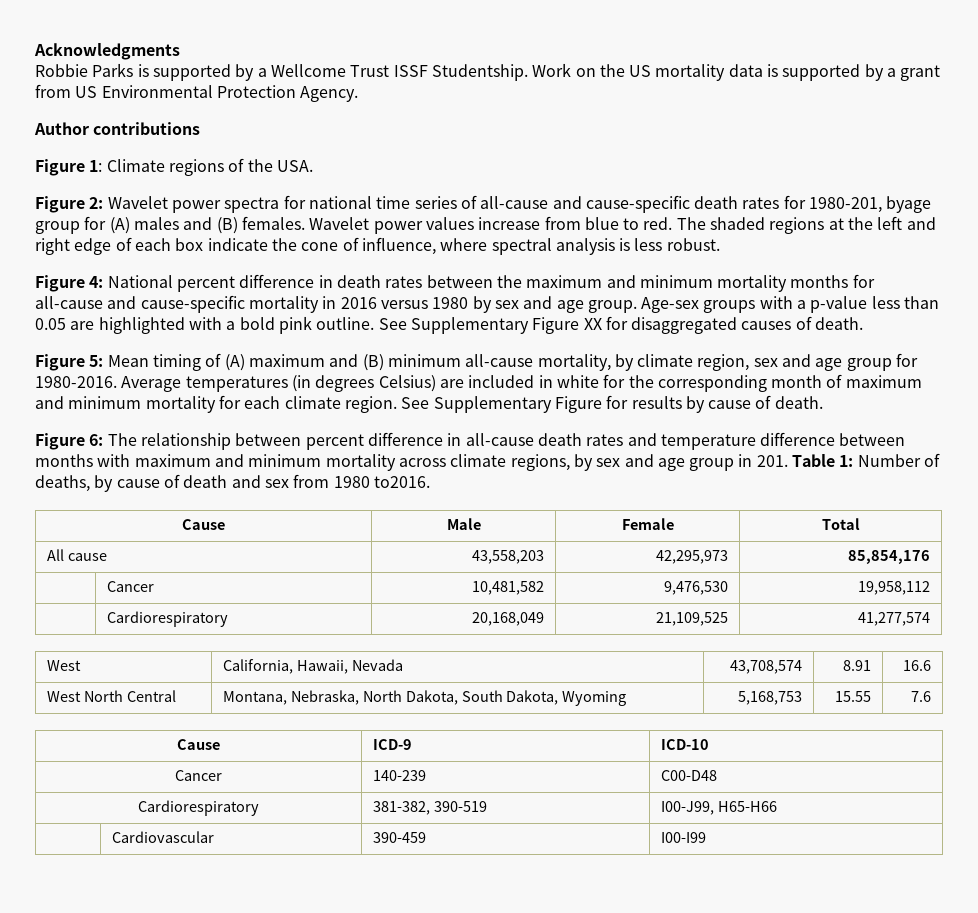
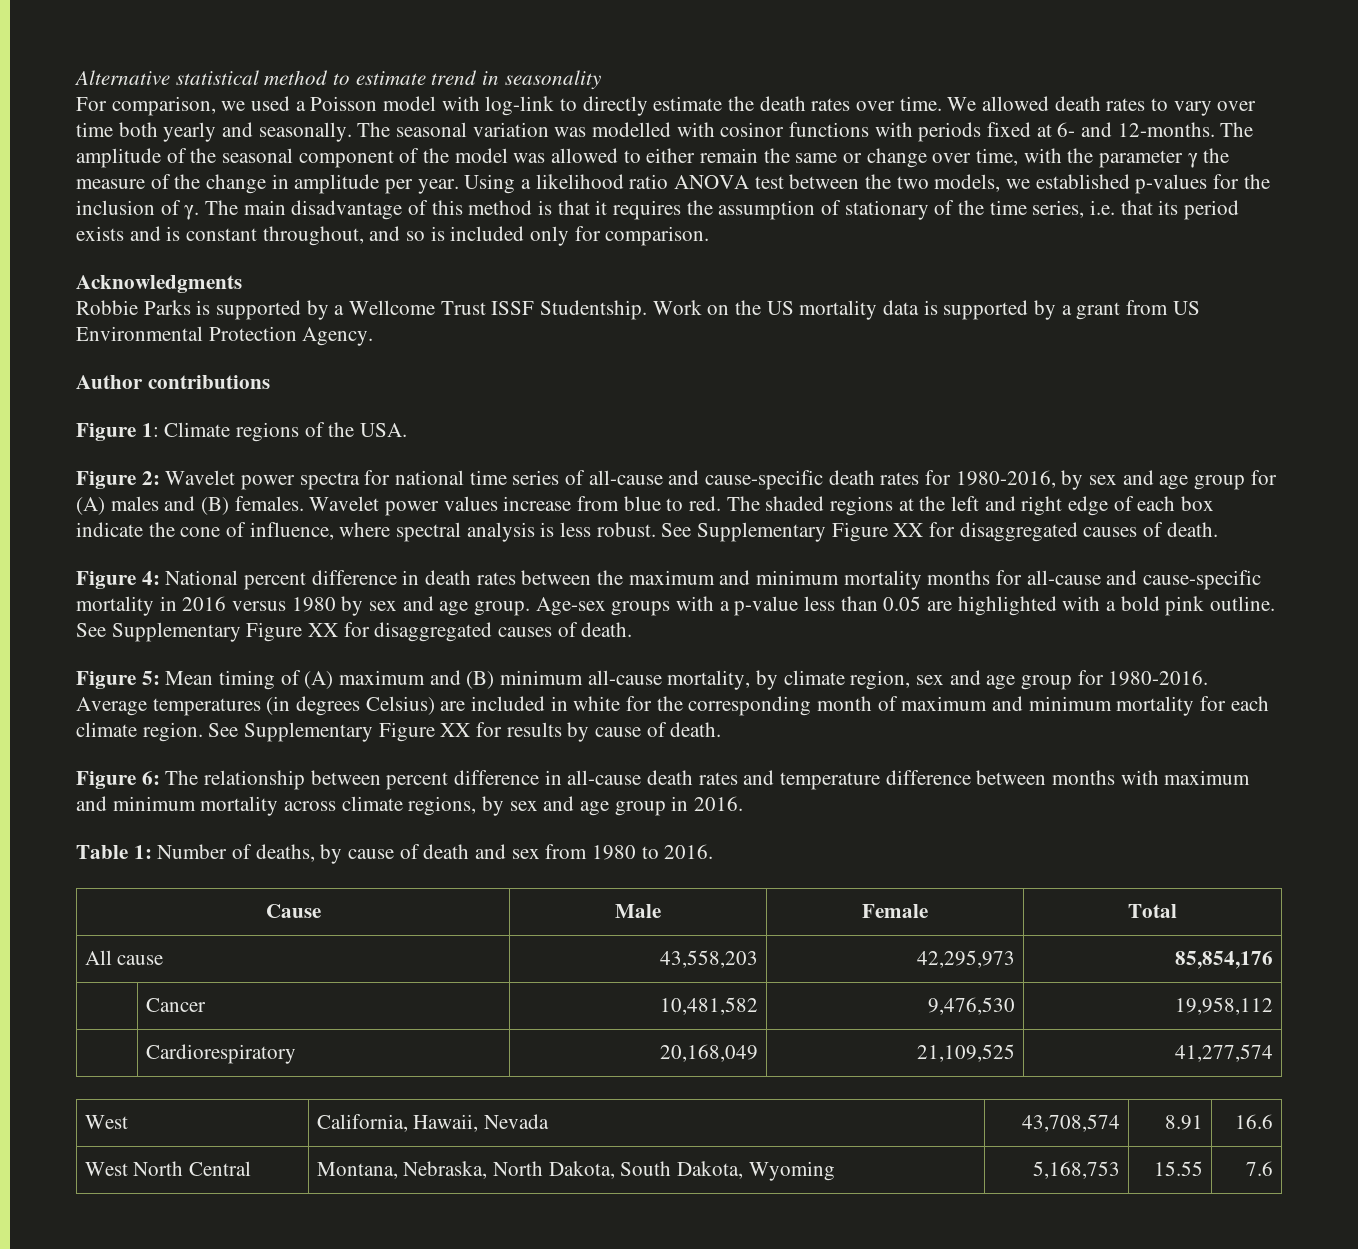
+ Alternative statistical method to estimate trend in seasonality
+ For comparison, we used a Poisson model with log-link to directly estimate the death rates over time. We allowed death rates to vary over time both yearly and seasonally. The seasonal variation was modelled with cosinor functions with periods fixed at 6- and 12-months. The amplitude of the seasonal component of the model was allowed to either remain the same or change over time, with the parameter γ the measure of the change in amplitude per year. Using a likelihood ratio ANOVA test between the two models, we established p-values for the inclusion of γ. The main disadvantage of this method is that it requires the assumption of stationary of the time series, i.e. that its period exists and is constant throughout, and so is included only for comparison.
- Figure 2: Wavelet power spectra for national time series of all-cause and cause-specific death rates for 1980-201, byage group for (A) males and (B) females.
+ Figure 2: Wavelet power spectra for national time series of all-cause and cause-specific death rates for 1980-2016, by sex and age group for (A) males and (B) females.
- The shaded regions at the left and right edge of each box indicate the cone of influence, where spectral analysis is less robust.
+ The shaded regions at the left and right edge of each box indicate the cone of influence, where spectral analysis is less robust. See Supplementary Figure XX for disaggregated causes of death.
- See Supplementary Figure for results by cause of death.
+ See Supplementary Figure XX for results by cause of death.
- Figure 6: The relationship between percent difference in all-cause death rates and temperature difference between months with maximum and minimum mortality across climate regions, by sex and age group in 201. Table 1: Number of deaths, by cause of death and sex from 1980 to2016.
+ Figure 6: The relationship between percent difference in all-cause death rates and temperature difference between months with maximum and minimum mortality across climate regions, by sex and age group in 2016.
+ Table 1: Number of deaths, by cause of death and sex from 1980 to 2016.
- Cause | ICD-9 | ICD-10
- Cancer | 140-239 | C00-D48
- Cardiorespiratory | 381-382, 390-519 | I00-J99, H65-H66
- | Cardiovascular | 390-459 | I00-I99

